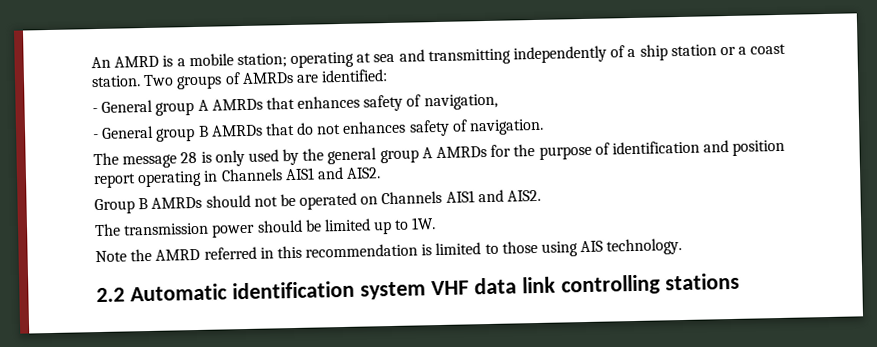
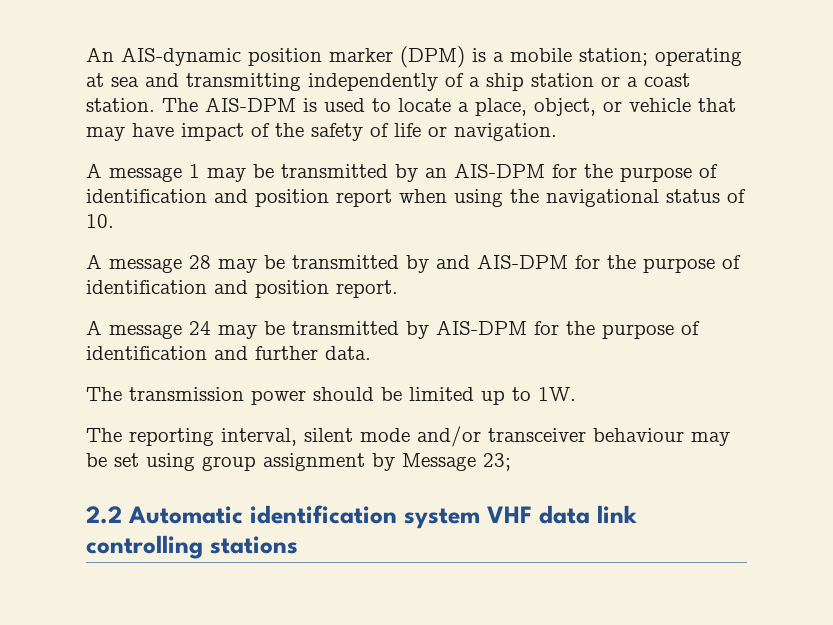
- An AMRD is a mobile station; operating at sea and transmitting independently of a ship station or a coast station.
+ An AIS-dynamic position marker (DPM) is a mobile station; operating at sea and transmitting independently of a ship station or a coast station.
- Two groups of AMRDs are identified:
- - General group A AMRDs that enhances safety of navigation,
- - General group B AMRDs that do not enhances safety of navigation.
- The message 28 is only used by the general group A AMRDs for the purpose of identification and position report operating in Channels AIS1 and AIS2.
- Group B AMRDs should not be operated on Channels AIS1 and AIS2.
+ The AIS-DPM is used to locate a place, object, or vehicle that may have impact of the safety of life or navigation.
+ A message 1 may be transmitted by an AIS-DPM for the purpose of identification and position report when using the navigational status of 10.
+ A message 28 may be transmitted by and AIS-DPM for the purpose of identification and position report.
+ A message 24 may be transmitted by AIS-DPM for the purpose of identification and further data.
- Note the AMRD referred in this recommendation is limited to those using AIS technology.
+ The reporting interval, silent mode and/or transceiver behaviour may be set using group assignment by Message 23;

